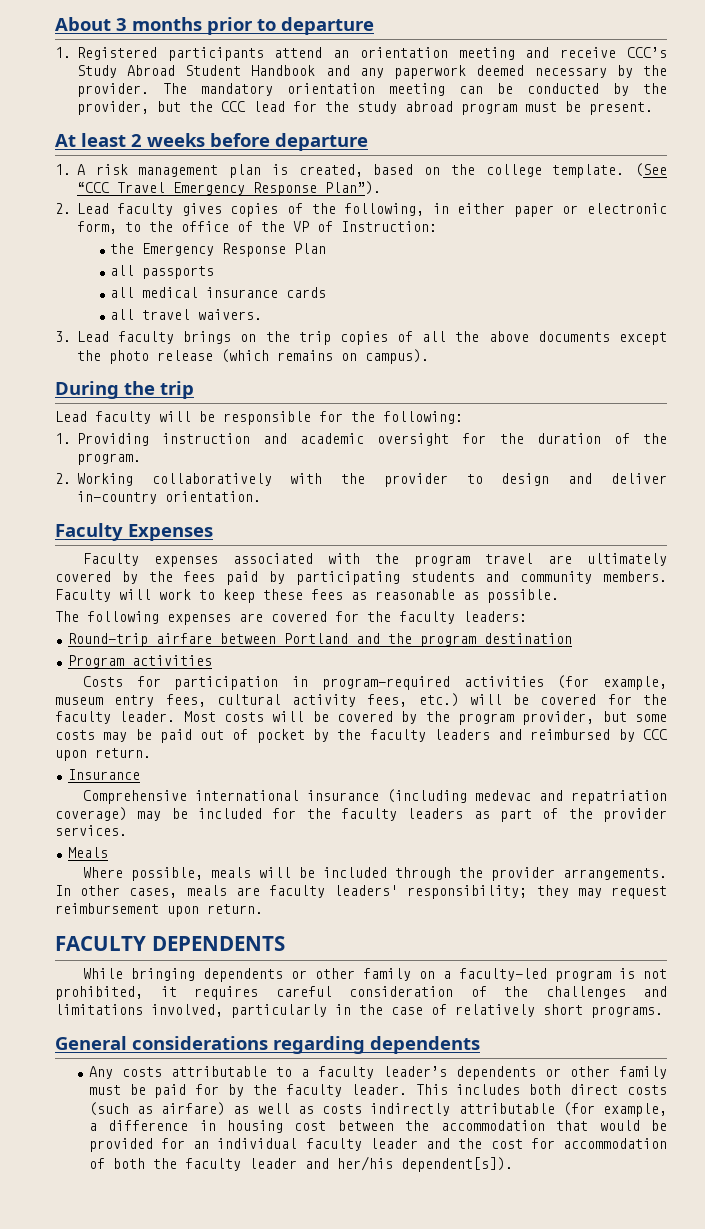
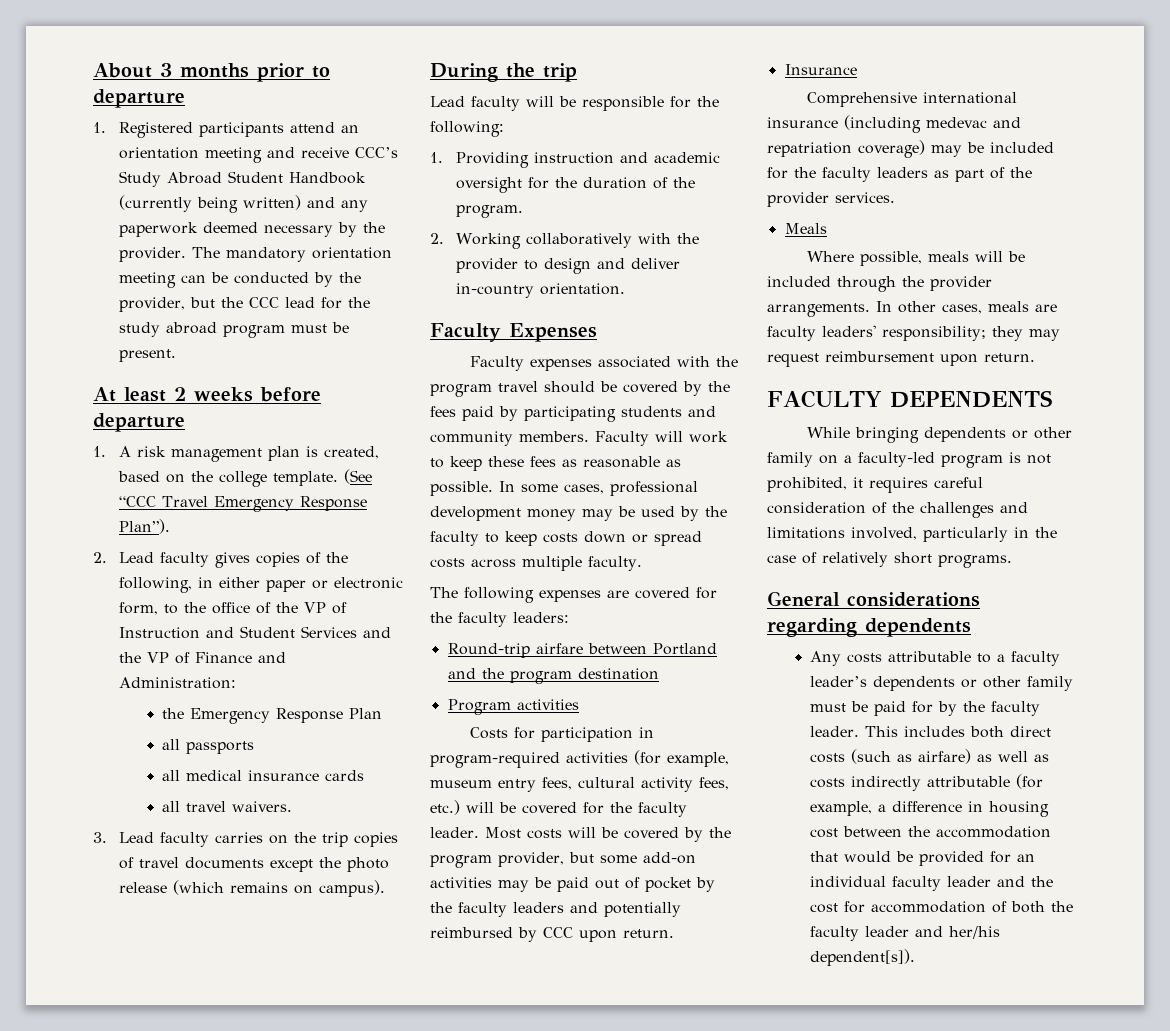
- 1. Registered participants attend an orientation meeting and receive CCC’s Study Abroad Student Handbook and any paperwork deemed necessary by the provider.
+ 1. Registered participants attend an orientation meeting and receive CCC’s Study Abroad Student Handbook (currently being written) and any paperwork deemed necessary by the provider.
- 2. Lead faculty gives copies of the following, in either paper or electronic form, to the office of the VP of Instruction:
+ 2. Lead faculty gives copies of the following, in either paper or electronic form, to the office of the VP of Instruction and Student Services and the VP of Finance and Administration:
- 3. Lead faculty brings on the trip copies of all the above documents except the photo release (which remains on campus).
+ 3. Lead faculty carries on the trip copies of travel documents except the photo release (which remains on campus).
- Faculty expenses associated with the program travel are ultimately covered by the fees paid by participating students and community members.
+ Faculty expenses associated with the program travel should be covered by the fees paid by participating students and community members.
+ In some cases, professional development money may be used by the faculty to keep costs down or spread costs across multiple faculty.
- Most costs will be covered by the program provider, but some costs may be paid out of pocket by the faculty leaders and reimbursed by CCC upon return.
+ Most costs will be covered by the program provider, but some add-on activities may be paid out of pocket by the faculty leaders and potentially reimbursed by CCC upon return.

